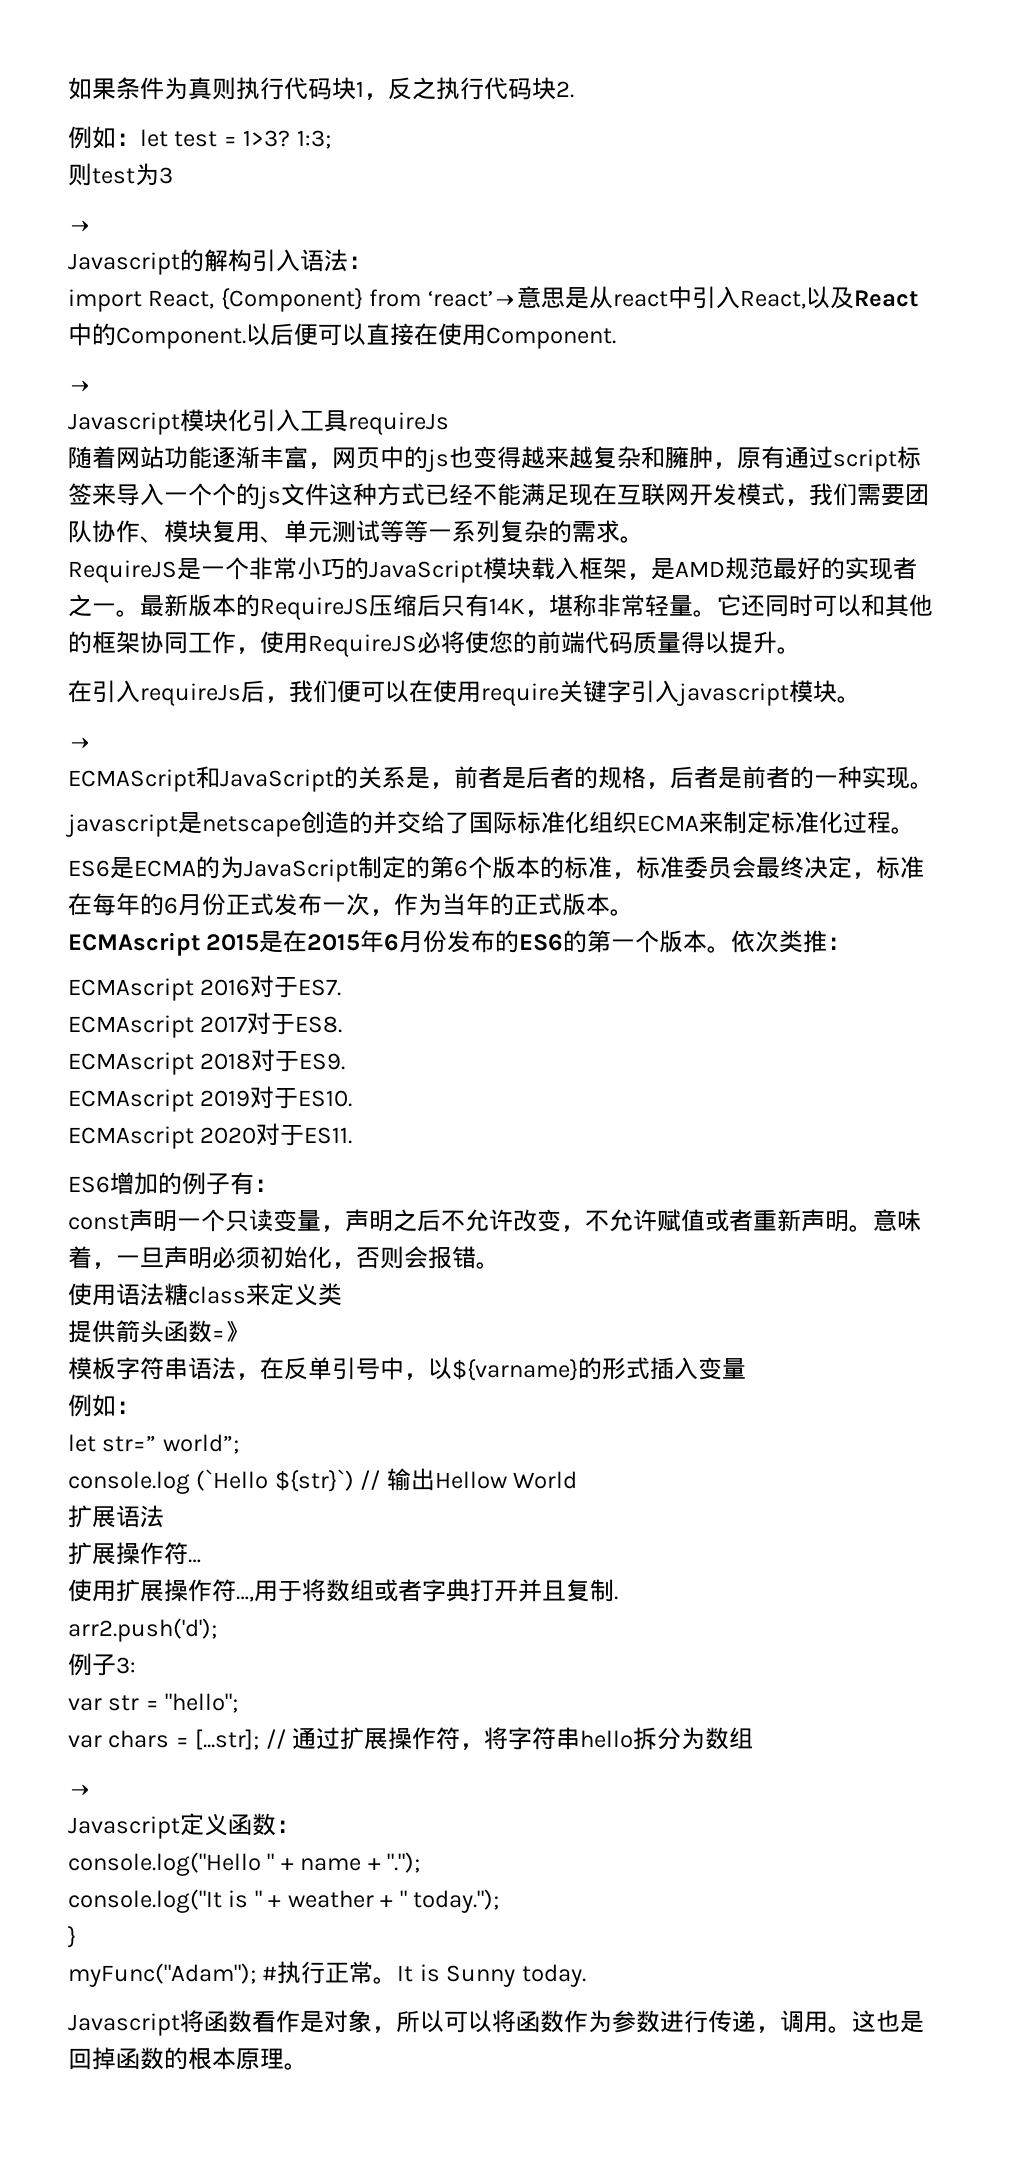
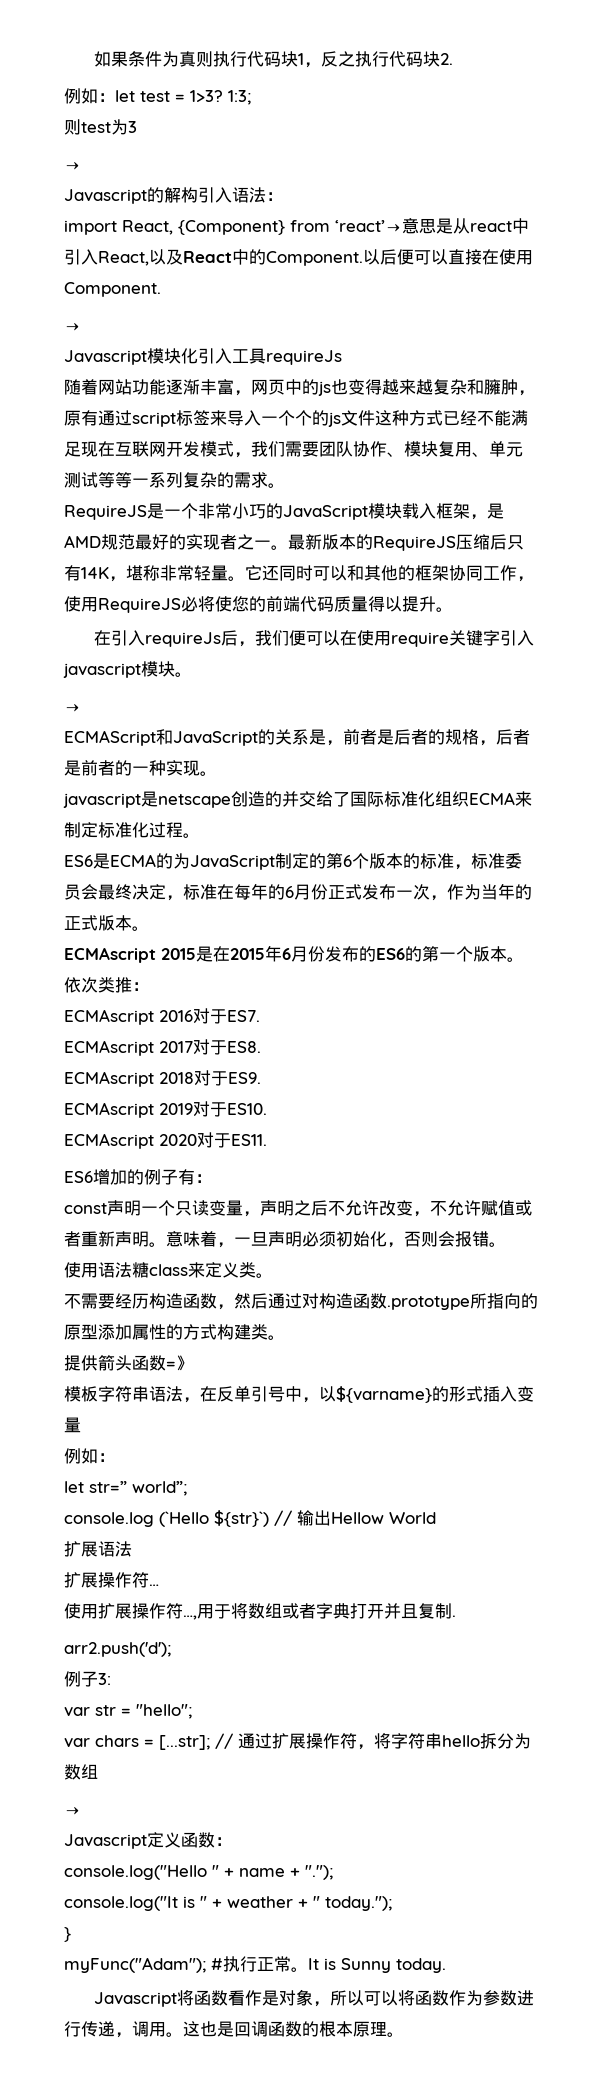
- 使用语法糖class来定义类
+ 使用语法糖class来定义类。
+ 不需要经历构造函数，然后通过对构造函数.prototype所指向的原型添加属性的方式构建类。
- 这也是回掉函数的根本原理。
+ 这也是回调函数的根本原理。

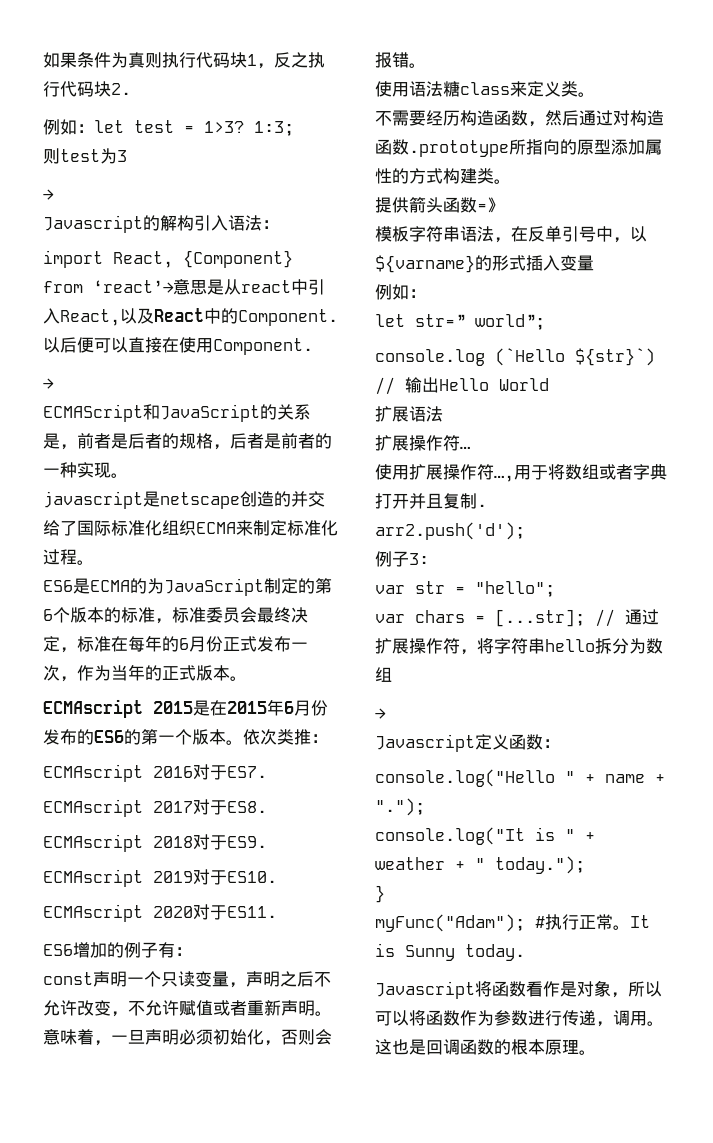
- Javascript模块化引入工具requireJs
- 随着网站功能逐渐丰富，网页中的js也变得越来越复杂和臃肿，原有通过script标签来导入一个个的js文件这种方式已经不能满足现在互联网开发模式，我们需要团队协作、模块复用、单元测试等等一系列复杂的需求。
- RequireJS是一个非常小巧的JavaScript模块载入框架，是AMD规范最好的实现者之一。最新版本的RequireJS压缩后只有14K，堪称非常轻量。它还同时可以和其他的框架协同工作，使用RequireJS必将使您的前端代码质量得以提升。
- 在引入requireJs后，我们便可以在使用require关键字引入javascript模块。
- →
- console.log (`Hello ${str}`) // 输出Hellow World
+ console.log (`Hello ${str}`) // 输出Hello World

